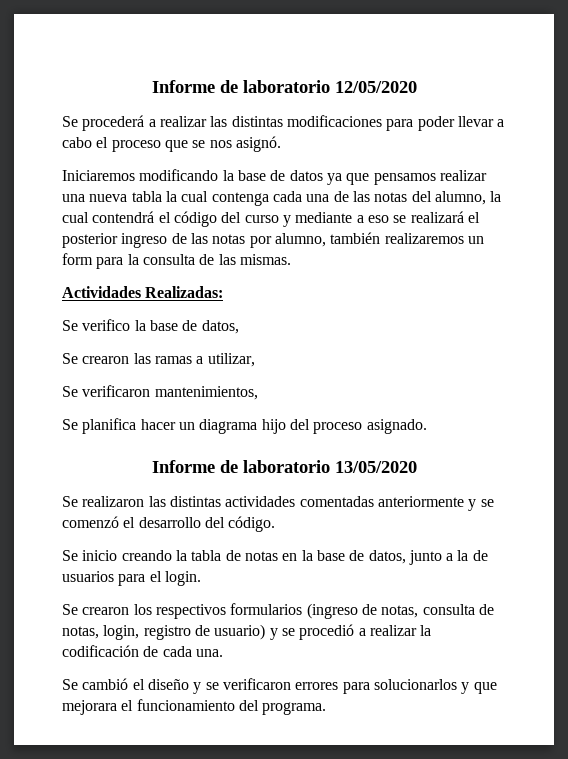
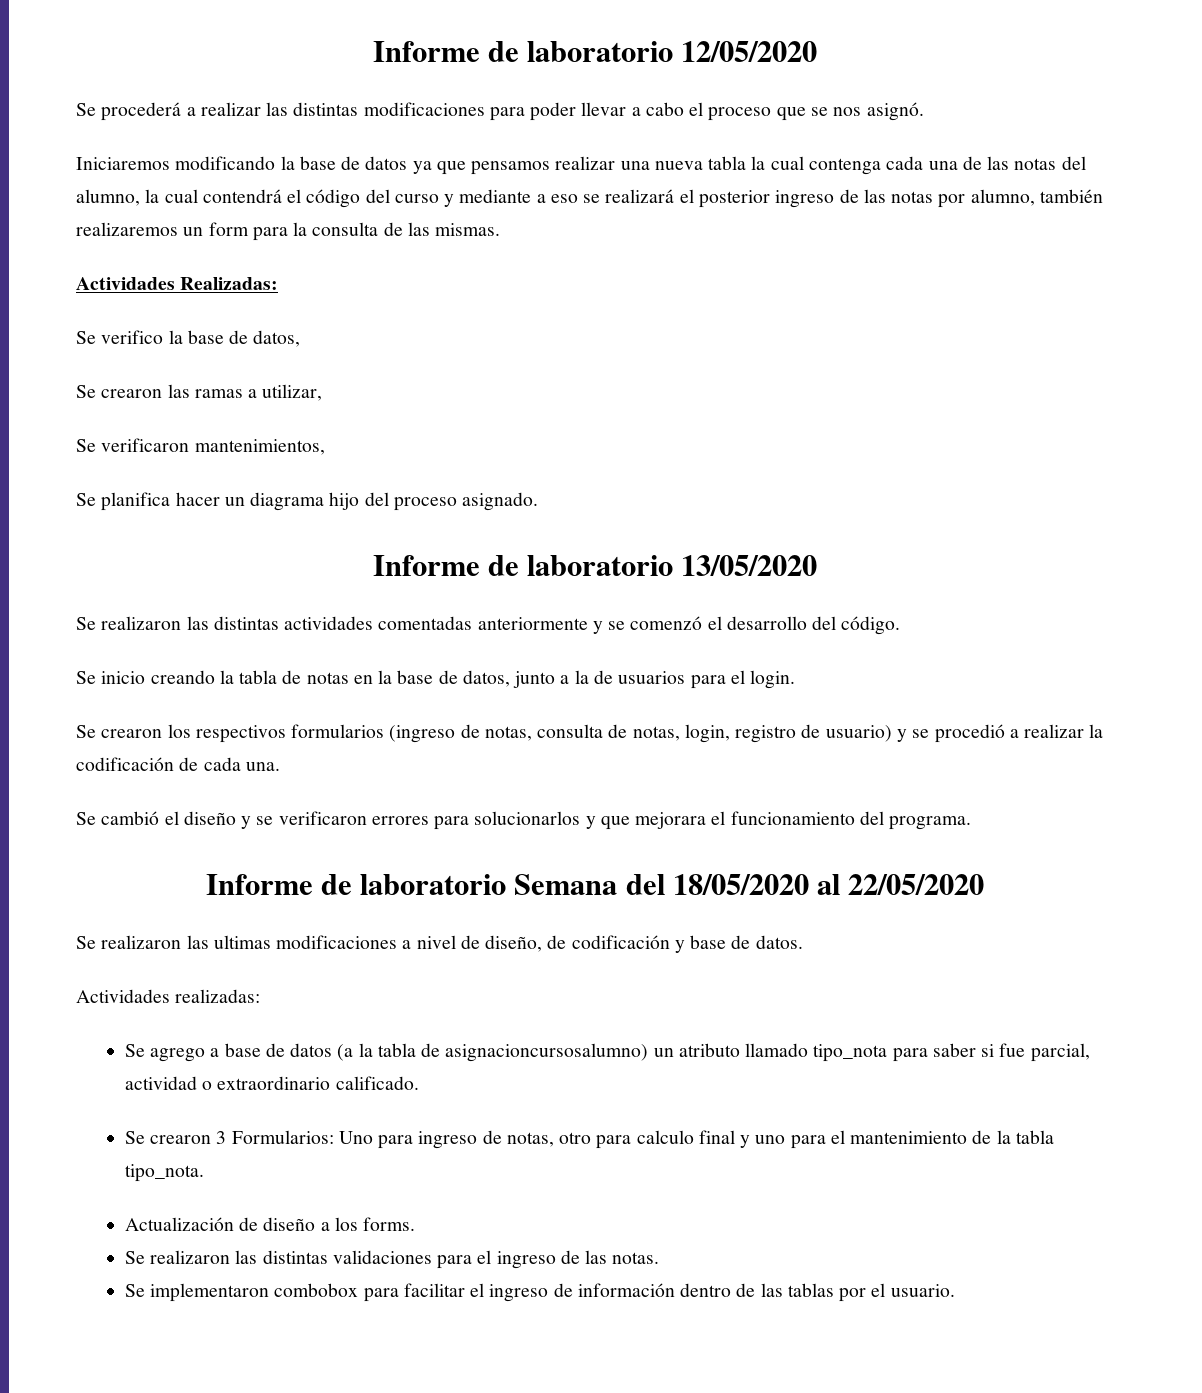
+ Informe de laboratorio Semana del 18/05/2020 al 22/05/2020
+ Se realizaron las ultimas modificaciones a nivel de diseño, de codificación y base de datos.
+ Actividades realizadas:
+ Se agrego a base de datos (a la tabla de asignacioncursosalumno) un atributo llamado tipo_nota para saber si fue parcial, actividad o extraordinario calificado.
+ Se crearon 3 Formularios: Uno para ingreso de notas, otro para calculo final y uno para el mantenimiento de la tabla tipo_nota.
+ Actualización de diseño a los forms.
+ Se realizaron las distintas validaciones para el ingreso de las notas.
+ Se implementaron combobox para facilitar el ingreso de información dentro de las tablas por el usuario.

